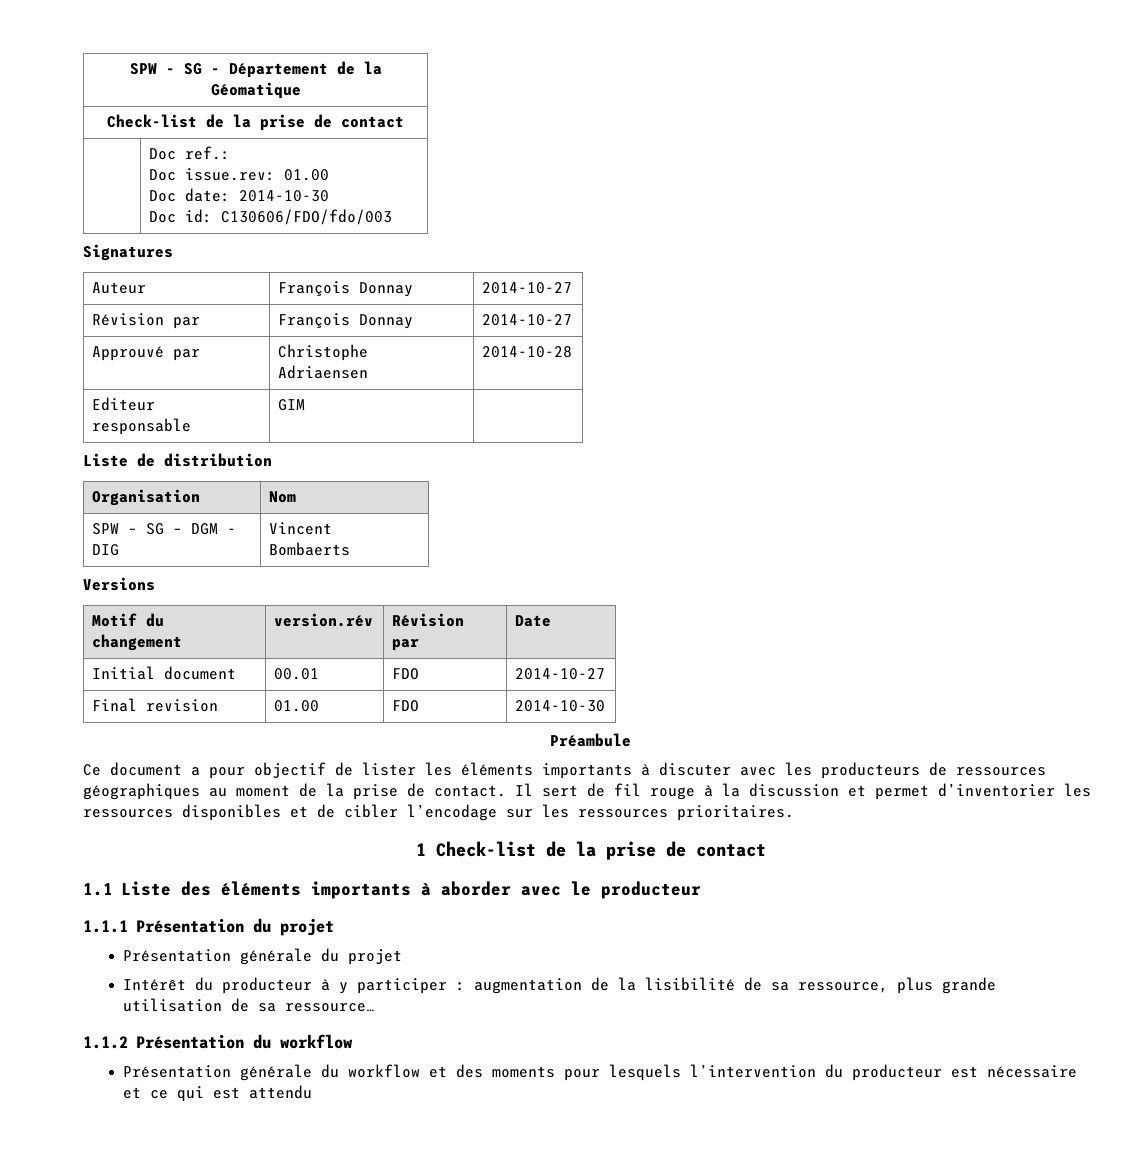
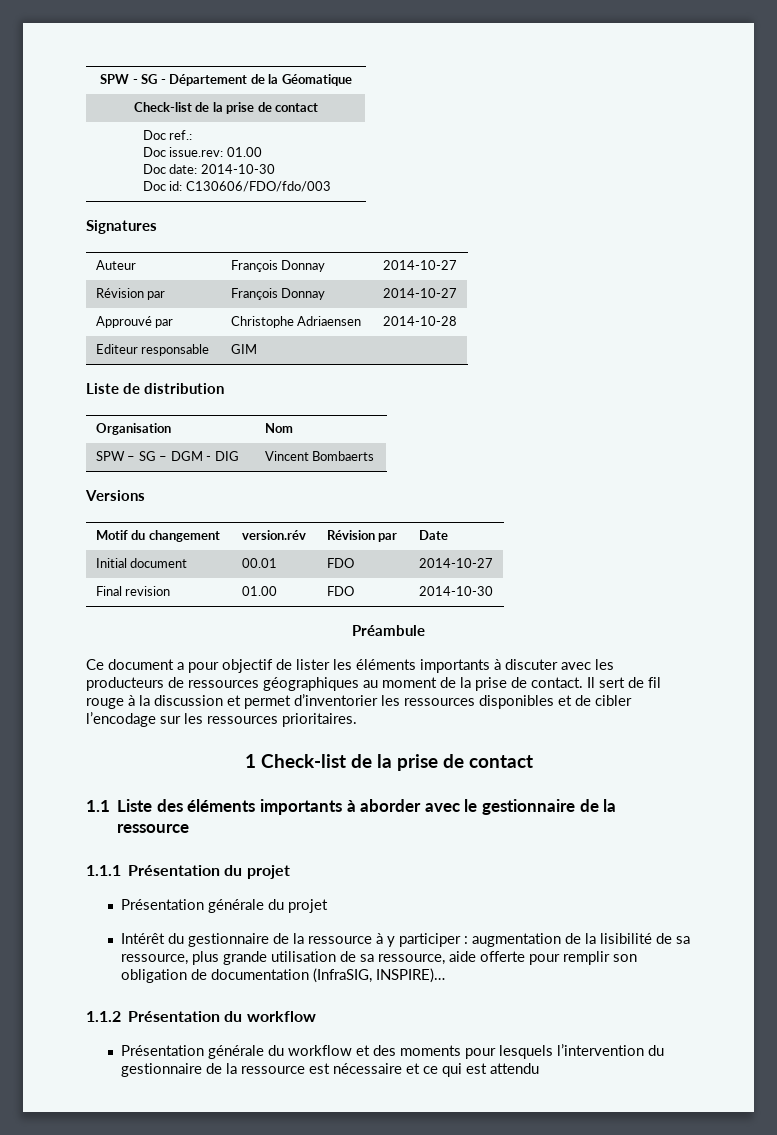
- 1.1 Liste des éléments importants à aborder avec le producteur
+ 1.1 Liste des éléments importants à aborder avec le gestionnaire de la ressource
- Intérêt du producteur à y participer : augmentation de la lisibilité de sa ressource, plus grande utilisation de sa ressource…
+ Intérêt du gestionnaire de la ressource à y participer : augmentation de la lisibilité de sa ressource, plus grande utilisation de sa ressource, aide offerte pour remplir son obligation de documentation (InfraSIG, INSPIRE)…
- Présentation générale du workflow et des moments pour lesquels l’intervention du producteur est nécessaire et ce qui est attendu
+ Présentation générale du workflow et des moments pour lesquels l’intervention du gestionnaire de la ressource est nécessaire et ce qui est attendu

